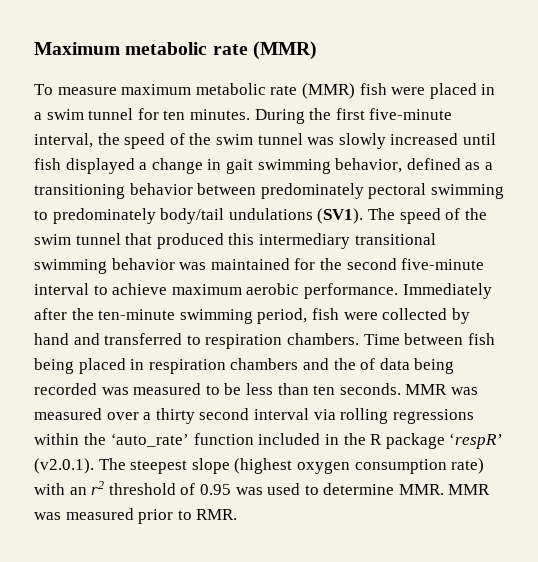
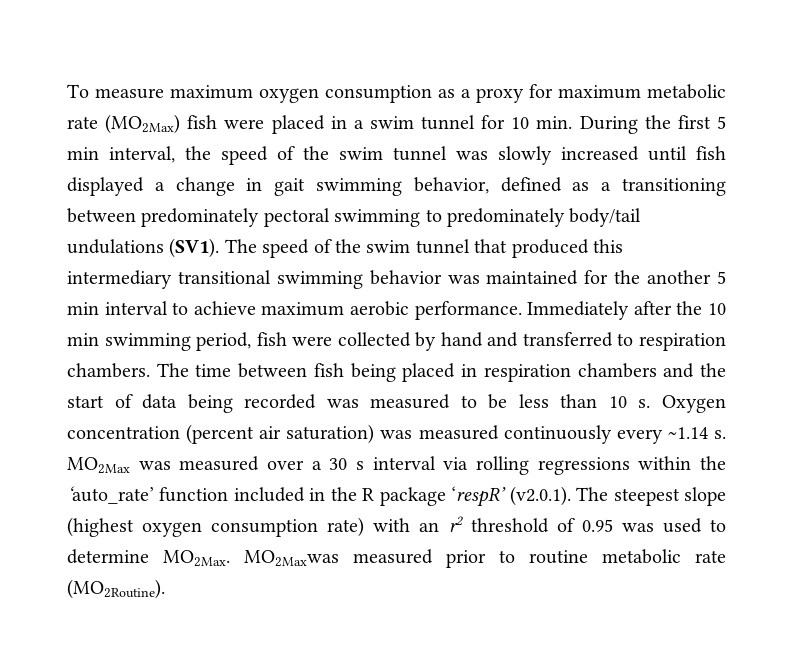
- Maximum metabolic rate (MMR)
- To measure maximum metabolic rate (MMR) fish were placed in a swim tunnel for ten minutes. During the first five-minute interval, the speed of the swim tunnel was slowly increased until fish displayed a change in gait swimming behavior, defined as a transitioning behavior between predominately pectoral swimming to predominately body/tail undulations (SV1).
+ To measure maximum oxygen consumption as a proxy for maximum metabolic rate (MO2Max) fish were placed in a swim tunnel for 10 min. During the first 5 min interval, the speed of the swim tunnel was slowly increased until fish displayed a change in gait swimming behavior, defined as a transitioning between predominately pectoral swimming to predominately body/tail undulations (SV1).
- The speed of the swim tunnel that produced this intermediary transitional swimming behavior was maintained for the second five-minute interval to achieve maximum aerobic performance.
+ The speed of the swim tunnel that produced this intermediary transitional swimming behavior was maintained for the another 5 min interval to achieve maximum aerobic performance.
- Immediately after the ten-minute swimming period, fish were collected by hand and transferred to respiration chambers.
+ Immediately after the 10 min swimming period, fish were collected by hand and transferred to respiration chambers.
- Time between fish being placed in respiration chambers and the of data being recorded was measured to be less than ten seconds. MMR was measured over a thirty second interval via rolling regressions within the ‘auto_rate’ function included in the R package ‘respR’ (v2.0.1). The steepest slope (highest oxygen consumption rate) with an r2 threshold of 0.95 was used to determine MMR. MMR was measured prior to RMR.
+ The time between fish being placed in respiration chambers and the start of data being recorded was measured to be less than 10 s. Oxygen concentration (percent air saturation) was measured continuously every ~1.14 s. MO2Max was measured over a 30 s interval via rolling regressions within the ‘auto_rate’ function included in the R package ‘respR’ (v2.0.1). The steepest slope (highest oxygen consumption rate) with an r2 threshold of 0.95 was used to determine MO2Max. MO2Maxwas measured prior to routine metabolic rate (MO2Routine).

